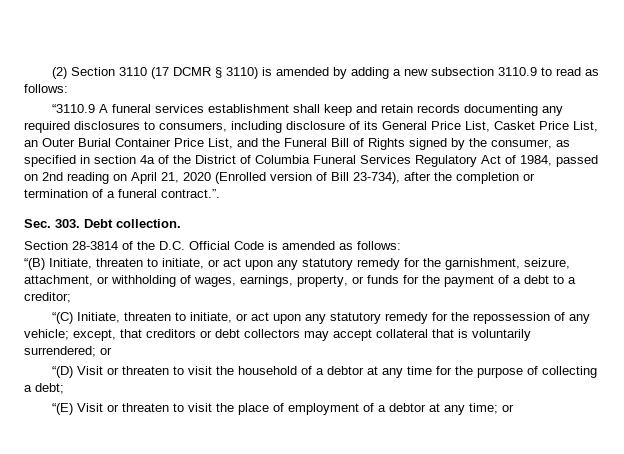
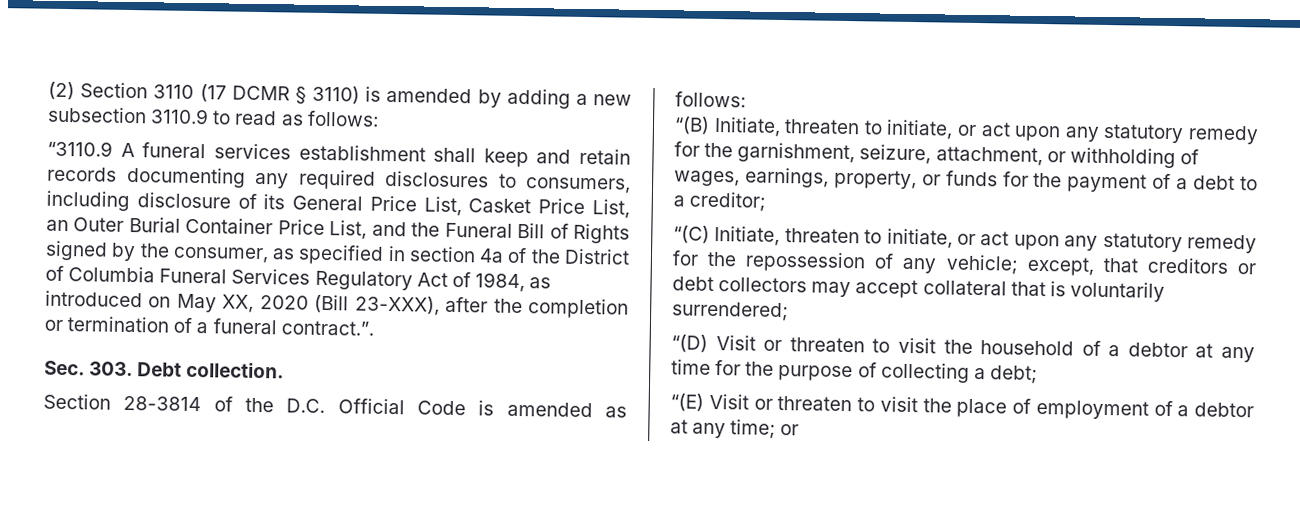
- “3110.9 A funeral services establishment shall keep and retain records documenting any required disclosures to consumers, including disclosure of its General Price List, Casket Price List, an Outer Burial Container Price List, and the Funeral Bill of Rights signed by the consumer, as specified in section 4a of the District of Columbia Funeral Services Regulatory Act of 1984, passed on 2nd reading on April 21, 2020 (Enrolled version of Bill 23-734), after the completion or termination of a funeral contract.”.
+ “3110.9 A funeral services establishment shall keep and retain records documenting any required disclosures to consumers, including disclosure of its General Price List, Casket Price List, an Outer Burial Container Price List, and the Funeral Bill of Rights signed by the consumer, as specified in section 4a of the District of Columbia Funeral Services Regulatory Act of 1984, as introduced on May XX, 2020 (Bill 23-XXX), after the completion or termination of a funeral contract.”.
- “(C) Initiate, threaten to initiate, or act upon any statutory remedy for the repossession of any vehicle; except, that creditors or debt collectors may accept collateral that is voluntarily surrendered; or
+ “(C) Initiate, threaten to initiate, or act upon any statutory remedy for the repossession of any vehicle; except, that creditors or debt collectors may accept collateral that is voluntarily surrendered;

